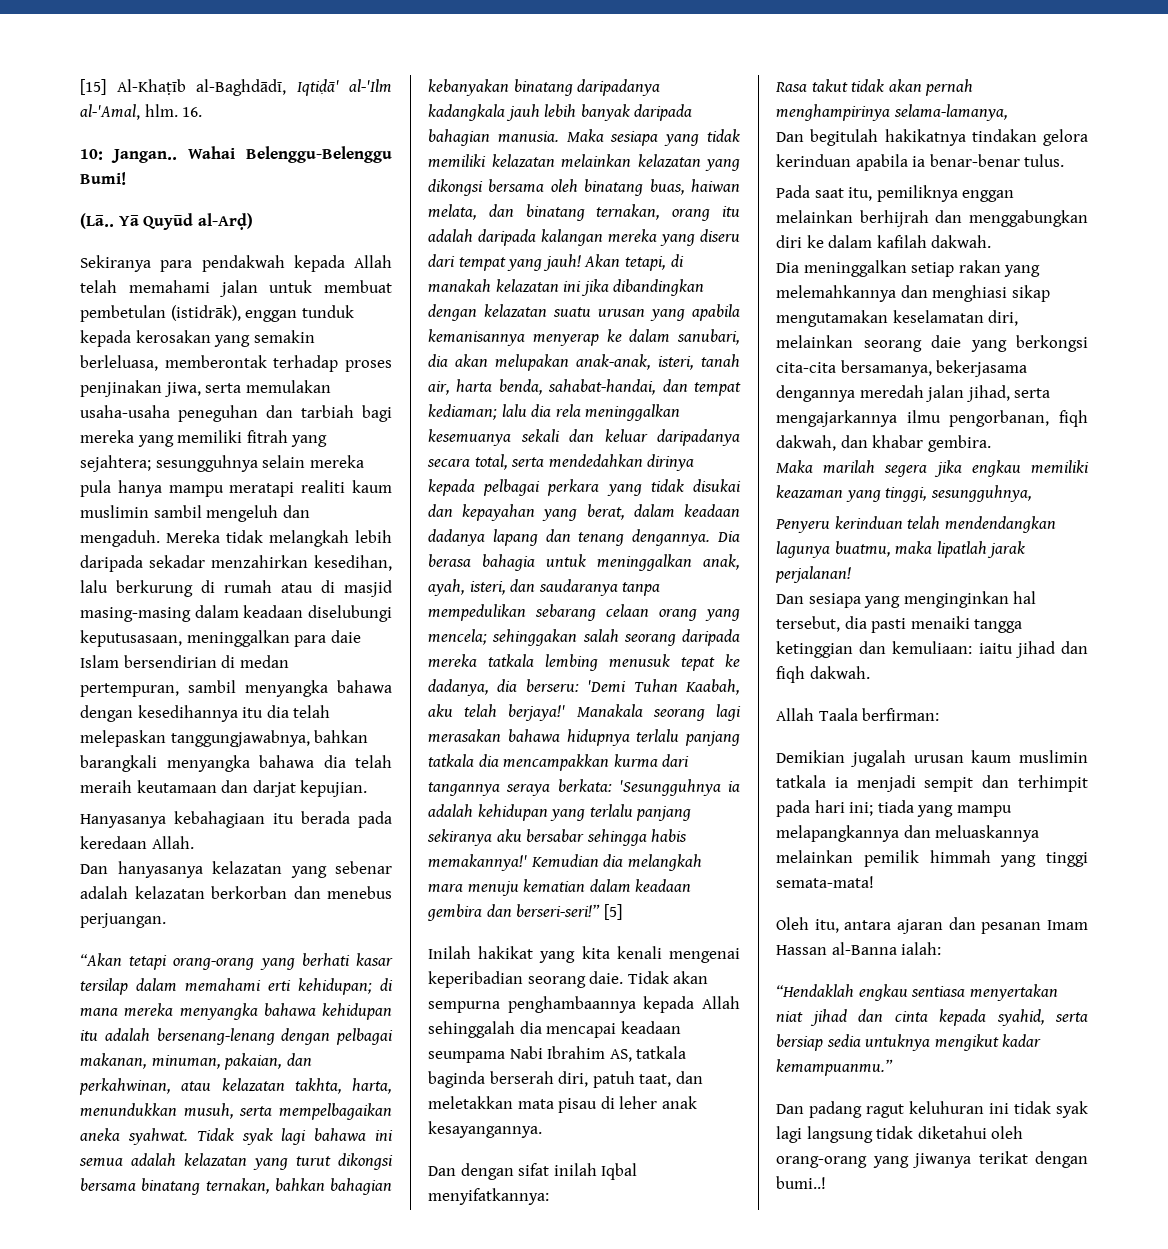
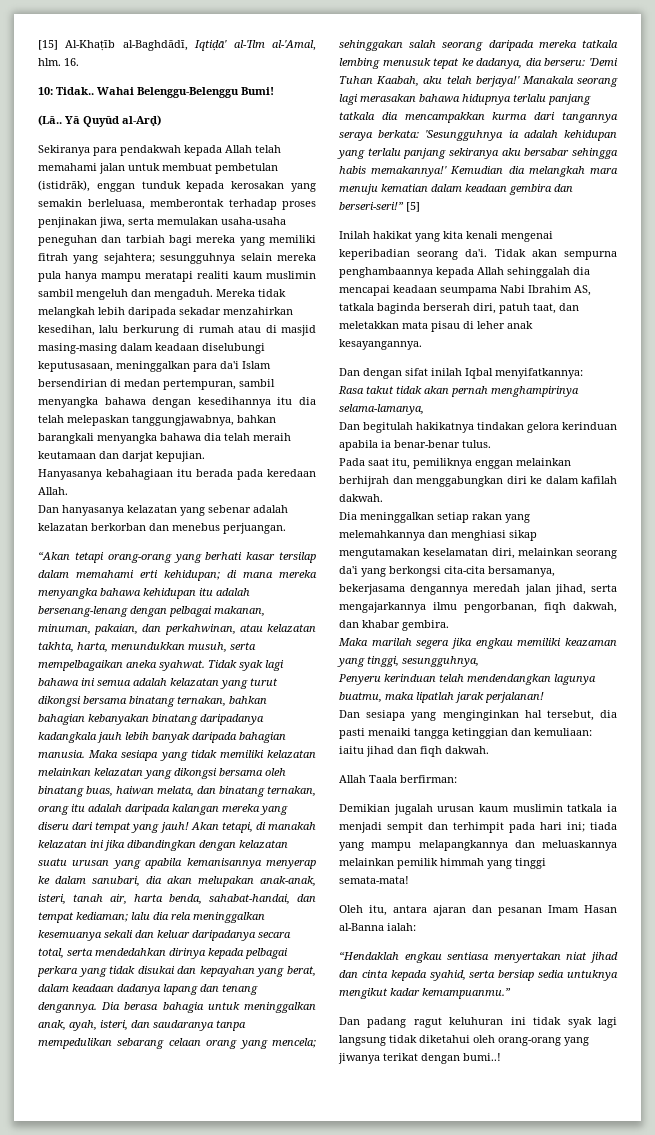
- 10: Jangan..
+ 10: Tidak..
- Mereka tidak melangkah lebih daripada sekadar menzahirkan kesedihan, lalu berkurung di rumah atau di masjid masing-masing dalam keadaan diselubungi keputusasaan, meninggalkan para daie Islam bersendirian di medan pertempuran, sambil menyangka bahawa dengan kesedihannya itu dia telah melepaskan tanggungjawabnya, bahkan barangkali menyangka bahawa dia telah meraih keutamaan dan darjat kepujian.
+ Mereka tidak melangkah lebih daripada sekadar menzahirkan kesedihan, lalu berkurung di rumah atau di masjid masing-masing dalam keadaan diselubungi keputusasaan, meninggalkan para da'i Islam bersendirian di medan pertempuran, sambil menyangka bahawa dengan kesedihannya itu dia telah melepaskan tanggungjawabnya, bahkan barangkali menyangka bahawa dia telah meraih keutamaan dan darjat kepujian.
- Inilah hakikat yang kita kenali mengenai keperibadian seorang daie.
+ Inilah hakikat yang kita kenali mengenai keperibadian seorang da'i.
- Dia meninggalkan setiap rakan yang melemahkannya dan menghiasi sikap mengutamakan keselamatan diri, melainkan seorang daie yang berkongsi cita-cita bersamanya, bekerjasama dengannya meredah jalan jihad, serta mengajarkannya ilmu pengorbanan, fiqh dakwah, dan khabar gembira.
+ Dia meninggalkan setiap rakan yang melemahkannya dan menghiasi sikap mengutamakan keselamatan diri, melainkan seorang da'i yang berkongsi cita-cita bersamanya, bekerjasama dengannya meredah jalan jihad, serta mengajarkannya ilmu pengorbanan, fiqh dakwah, dan khabar gembira.
- Oleh itu, antara ajaran dan pesanan Imam Hassan al-Banna ialah:
+ Oleh itu, antara ajaran dan pesanan Imam Hasan al-Banna ialah:

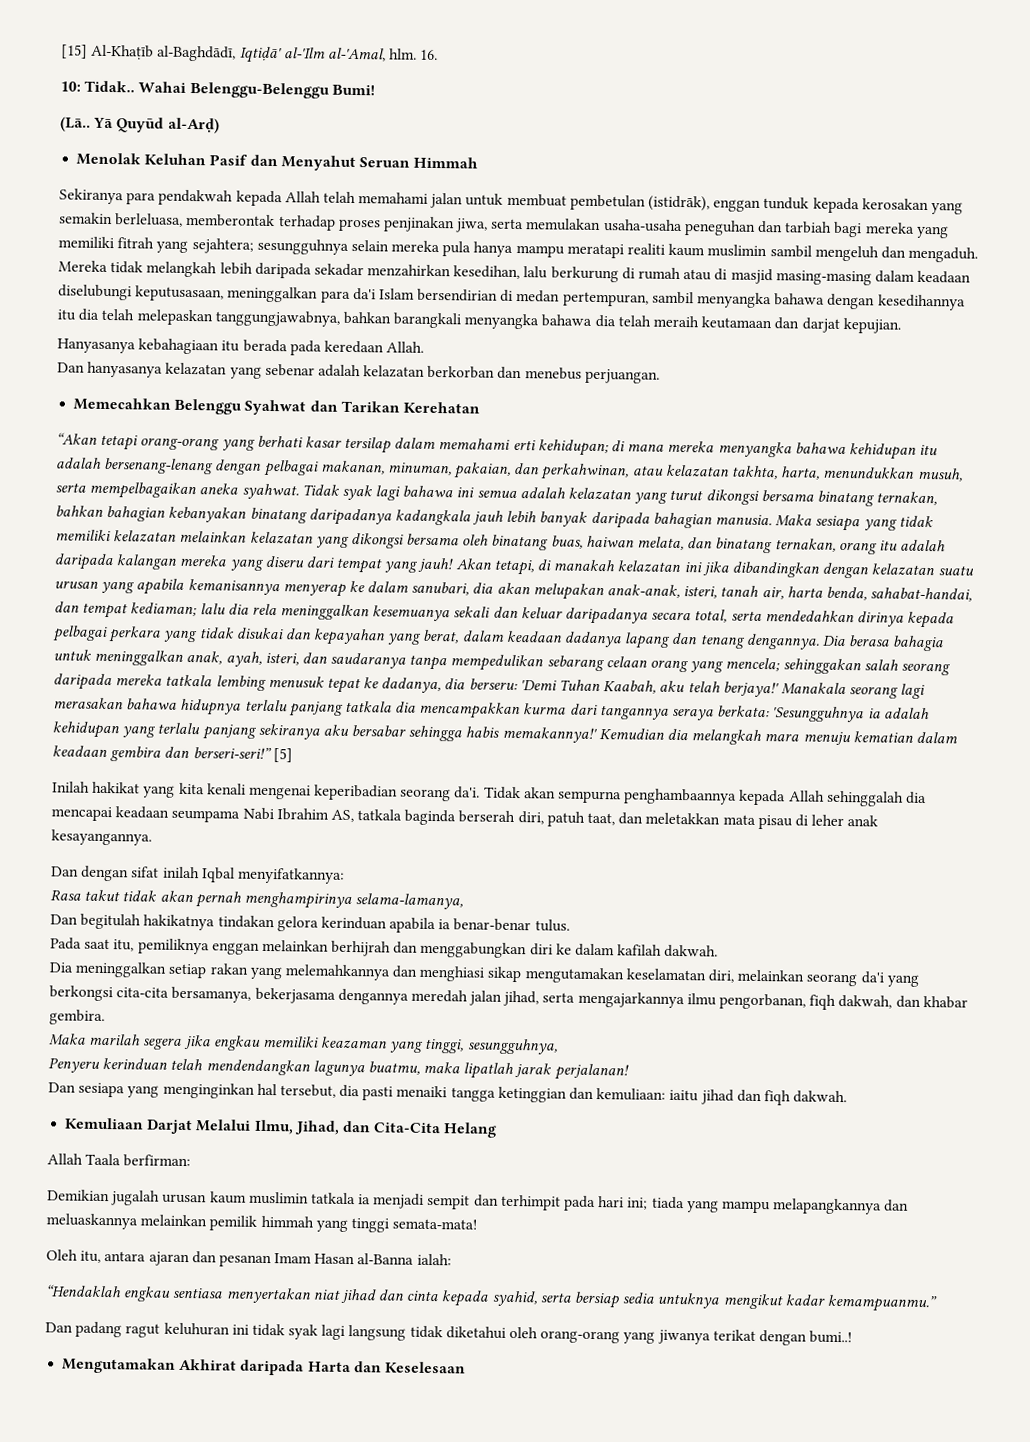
+ Menolak Keluhan Pasif dan Menyahut Seruan Himmah
+ Memecahkan Belenggu Syahwat dan Tarikan Kerehatan
+ Kemuliaan Darjat Melalui Ilmu, Jihad, dan Cita-Cita Helang
+ Mengutamakan Akhirat daripada Harta dan Keselesaan

